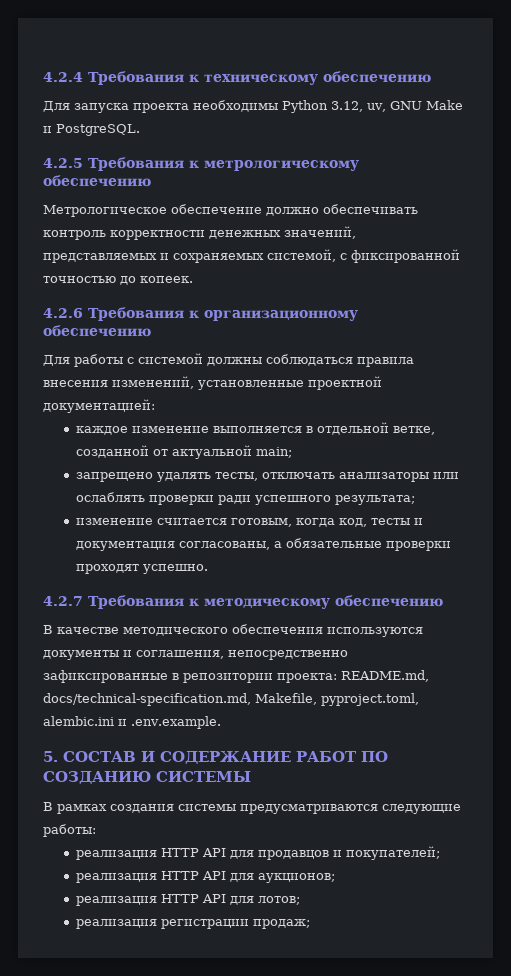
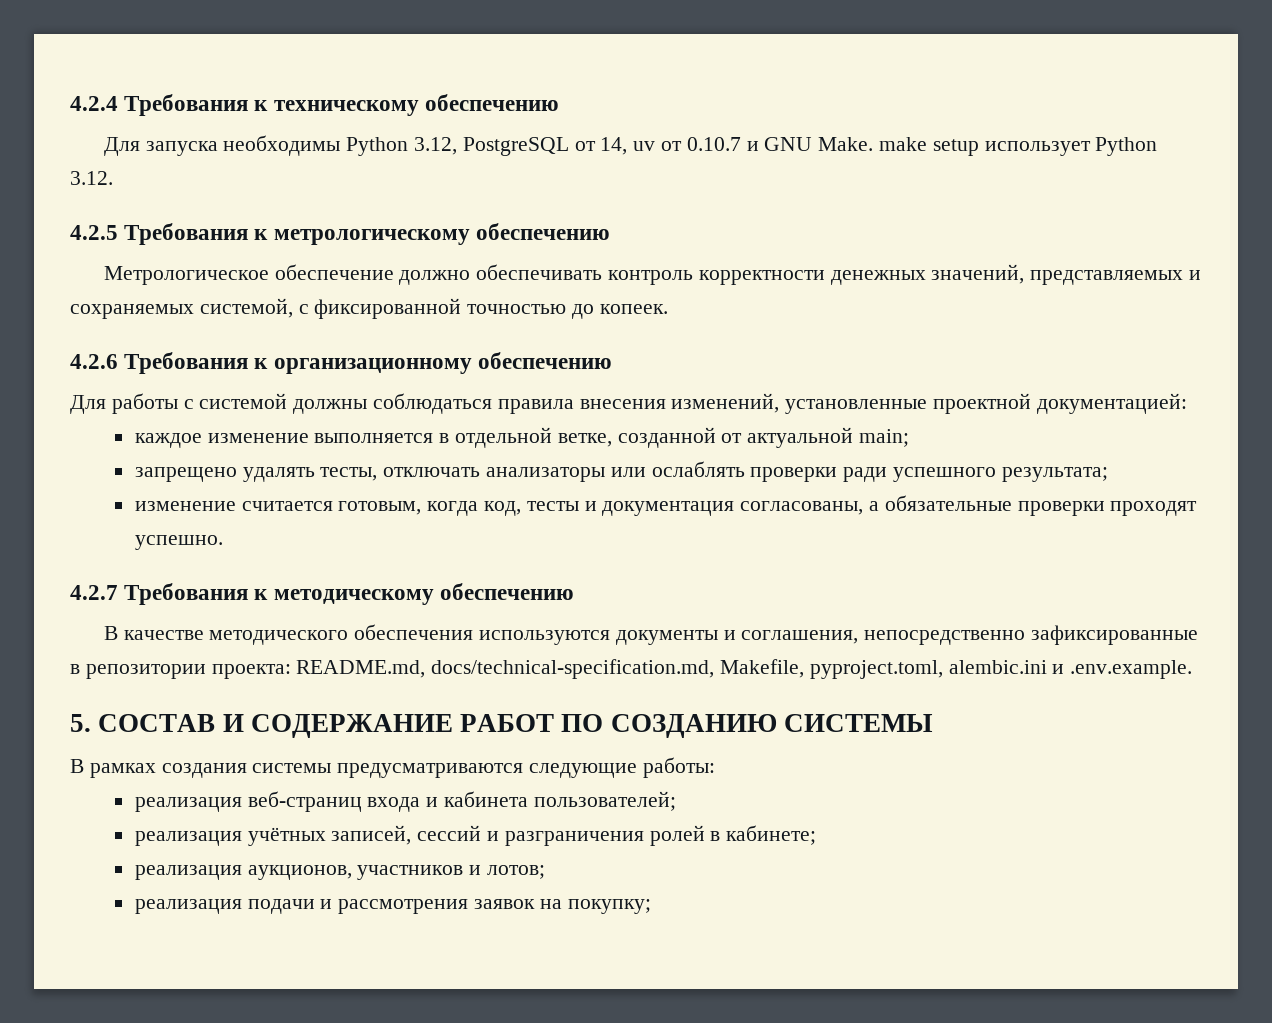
- Для запуска проекта необходимы Python 3.12, uv, GNU Make и PostgreSQL.
+ Для запуска необходимы Python 3.12, PostgreSQL от 14, uv от 0.10.7 и GNU Make. make setup использует Python 3.12.
- реализация HTTP API для продавцов и покупателей;
- реализация HTTP API для аукционов;
- реализация HTTP API для лотов;
- реализация регистрации продаж;
+ реализация веб-страниц входа и кабинета пользователей;
+ реализация учётных записей, сессий и разграничения ролей в кабинете;
+ реализация аукционов, участников и лотов;
+ реализация подачи и рассмотрения заявок на покупку;

